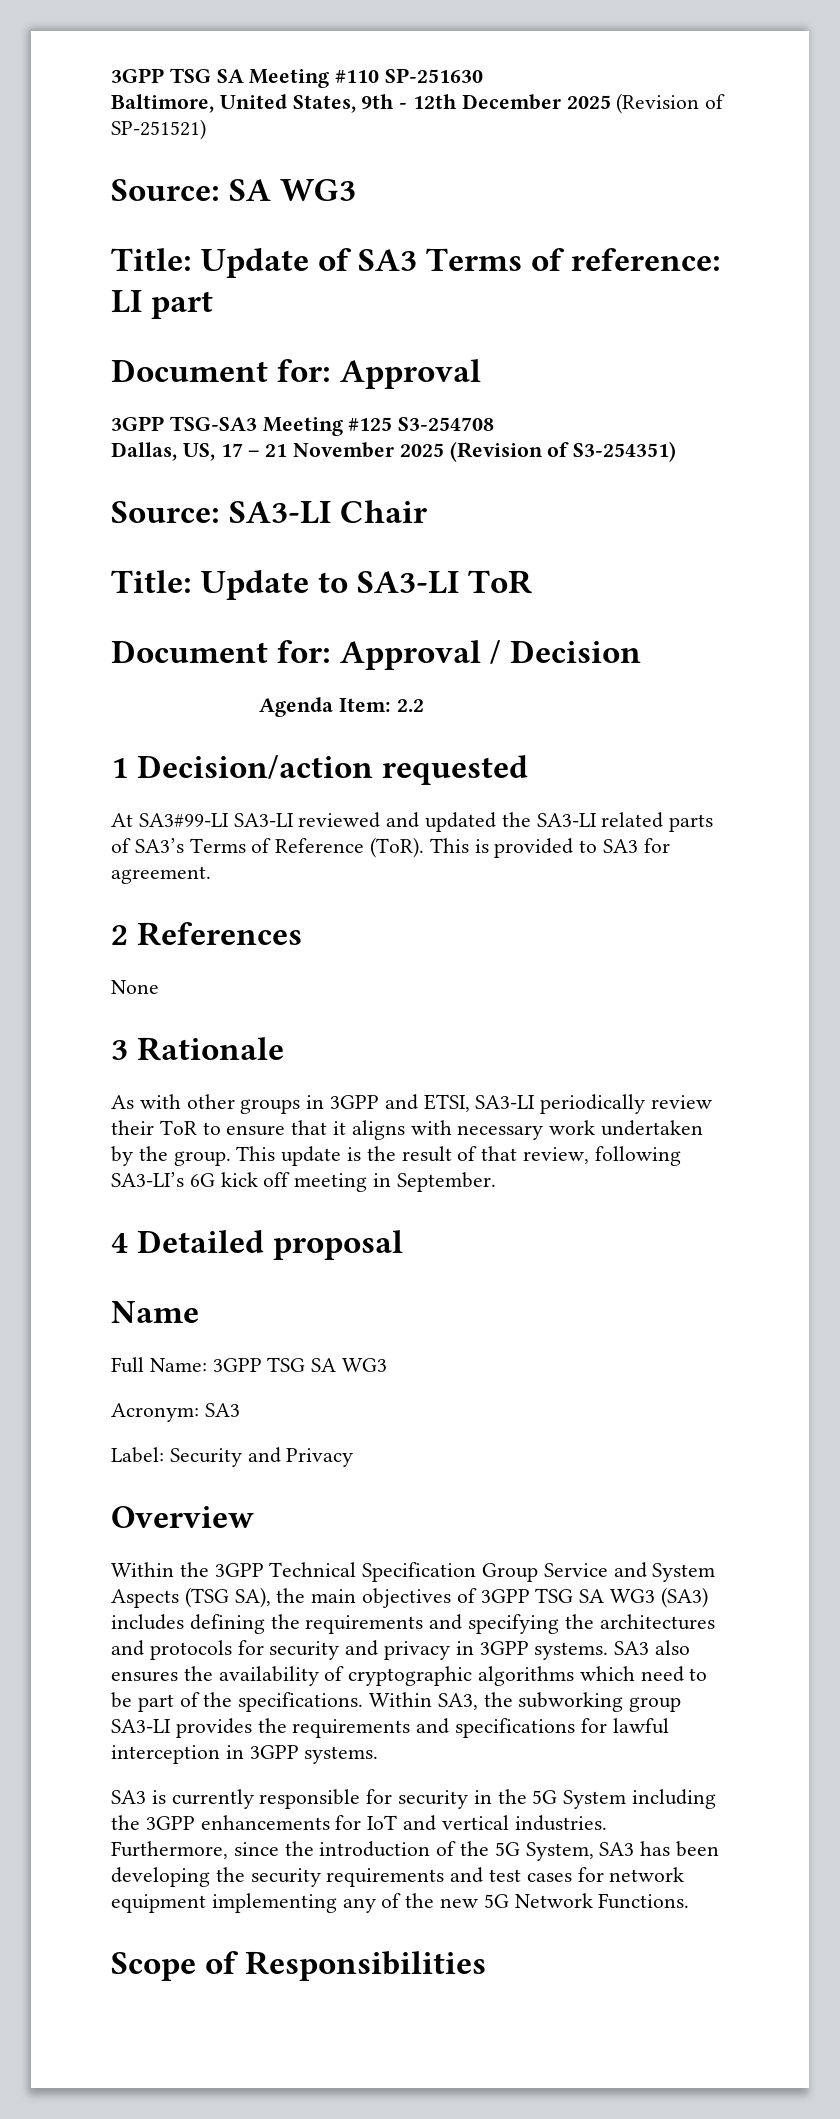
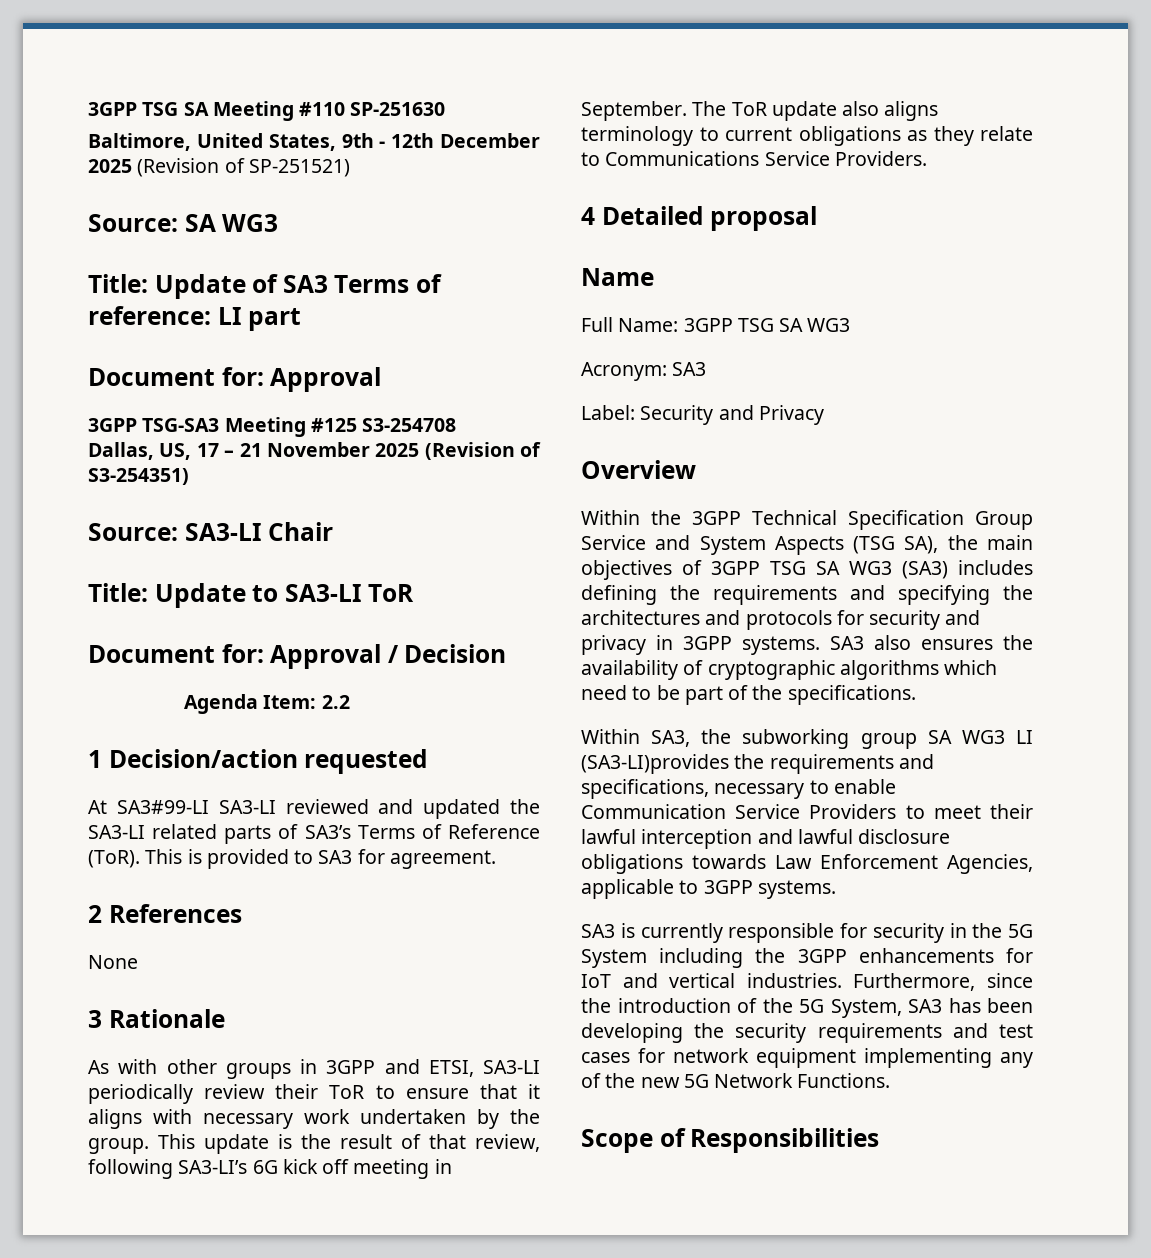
+ The ToR update also aligns terminology to current obligations as they relate to Communications Service Providers.
- SA3 also ensures the availability of cryptographic algorithms which need to be part of the specifications. Within SA3, the subworking group SA3-LI provides the requirements and specifications for lawful interception in 3GPP systems.
+ SA3 also ensures the availability of cryptographic algorithms which need to be part of the specifications.
+ Within SA3, the subworking group SA WG3 LI (SA3-LI)provides the requirements and specifications, necessary to enable Communication Service Providers to meet their lawful interception and lawful disclosure obligations towards Law Enforcement Agencies, applicable to 3GPP systems.

